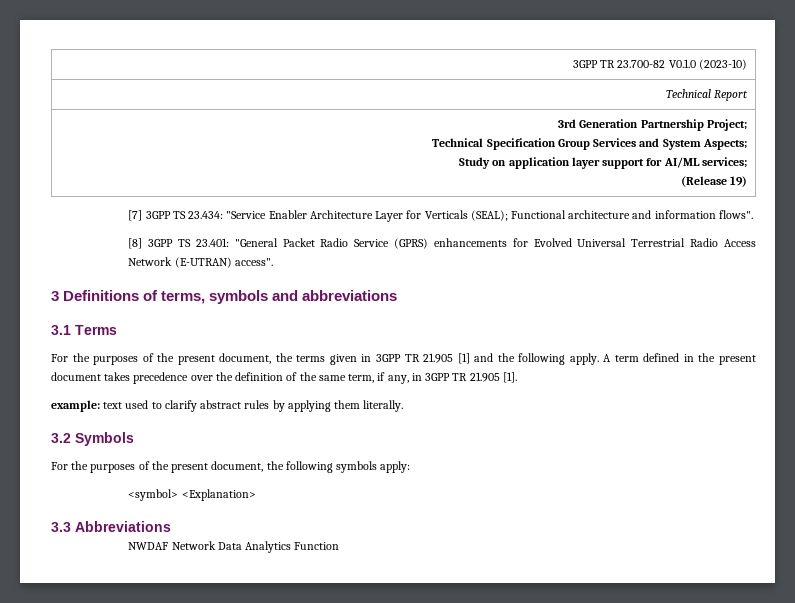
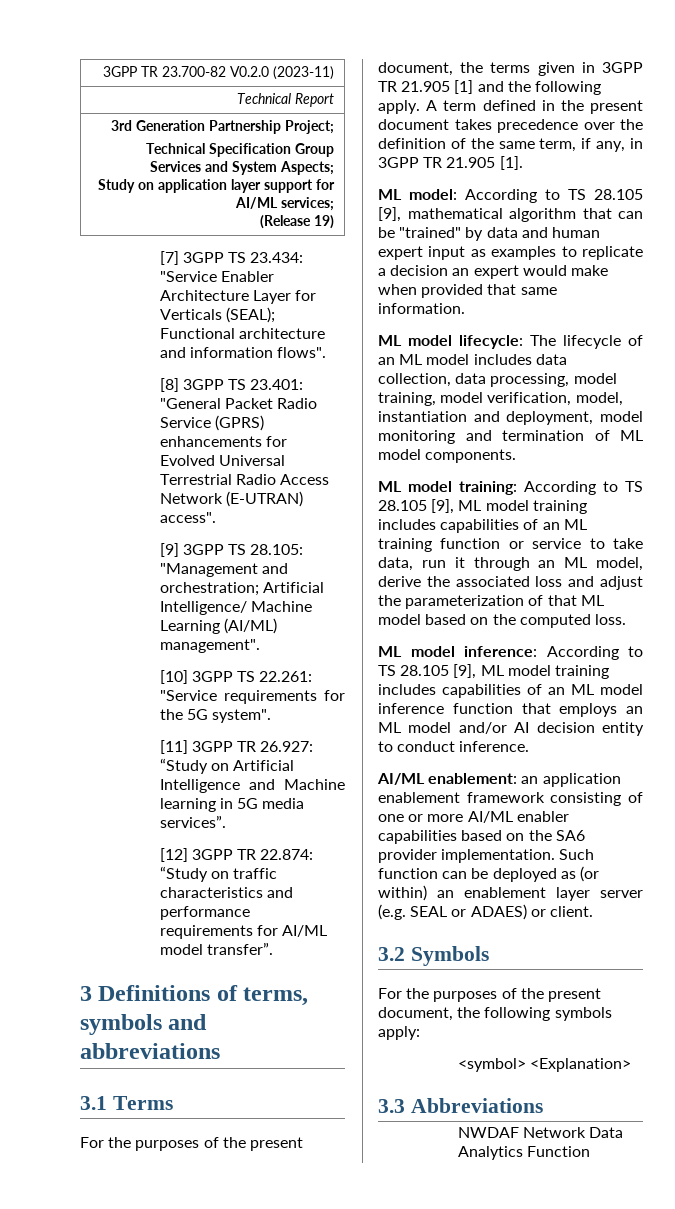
- 3GPP TR 23.700-82 V0.1.0 (2023-10)
+ 3GPP TR 23.700-82 V0.2.0 (2023-11)
+ [9] 3GPP TS 28.105: "Management and orchestration; Artificial Intelligence/ Machine Learning (AI/ML) management".
+ [10] 3GPP TS 22.261: "Service requirements for the 5G system".
+ [11] 3GPP TR 26.927: “Study on Artificial Intelligence and Machine learning in 5G media services”.
+ [12] 3GPP TR 22.874: “Study on traffic characteristics and performance requirements for AI/ML model transfer”.
- example: text used to clarify abstract rules by applying them literally.
+ ML model: According to TS 28.105 [9], mathematical algorithm that can be "trained" by data and human expert input as examples to replicate a decision an expert would make when provided that same information.
+ ML model lifecycle: The lifecycle of an ML model includes data collection, data processing, model training, model verification, model, instantiation and deployment, model monitoring and termination of ML model components.
+ ML model training: According to TS 28.105 [9], ML model training includes capabilities of an ML training function or service to take data, run it through an ML model, derive the associated loss and adjust the parameterization of that ML model based on the computed loss.
+ ML model inference: According to TS 28.105 [9], ML model training includes capabilities of an ML model inference function that employs an ML model and/or AI decision entity to conduct inference.
+ AI/ML enablement: an application enablement framework consisting of one or more AI/ML enabler capabilities based on the SA6 provider implementation. Such function can be deployed as (or within) an enablement layer server (e.g. SEAL or ADAES) or client.

